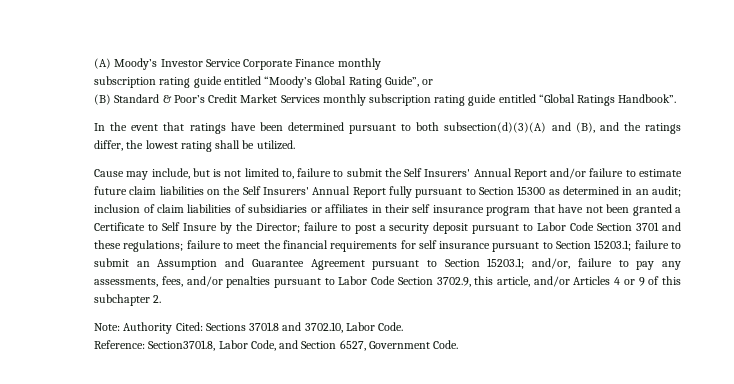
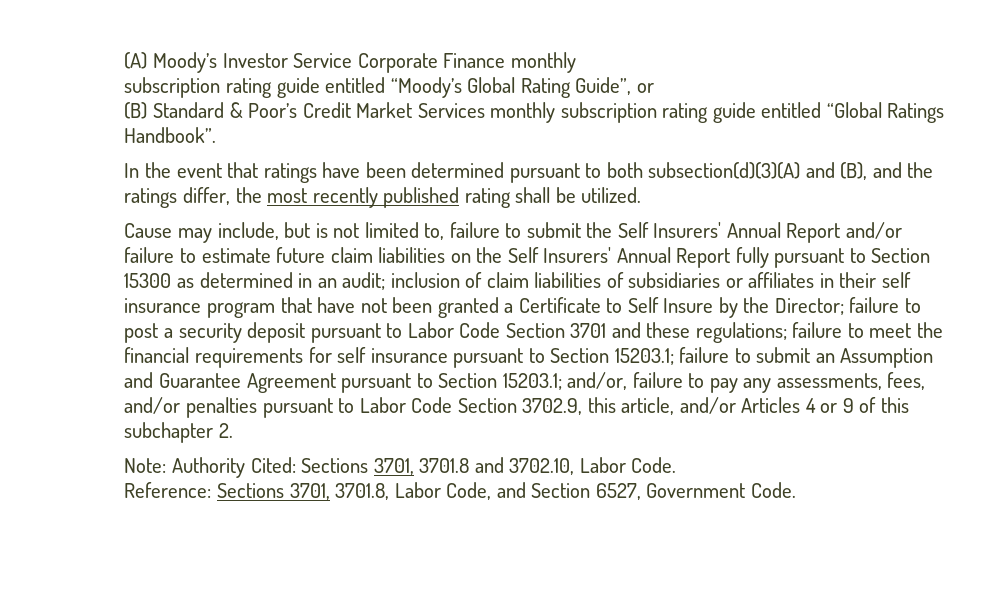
- In the event that ratings have been determined pursuant to both subsection(d)(3)(A) and (B), and the ratings differ, the lowest rating shall be utilized.
+ In the event that ratings have been determined pursuant to both subsection(d)(3)(A) and (B), and the ratings differ, the most recently published rating shall be utilized.
- Note: Authority Cited: Sections 3701.8 and 3702.10, Labor Code.
+ Note: Authority Cited: Sections 3701, 3701.8 and 3702.10, Labor Code.
- Reference: Section3701.8, Labor Code, and Section 6527, Government Code.
+ Reference: Sections 3701, 3701.8, Labor Code, and Section 6527, Government Code.

